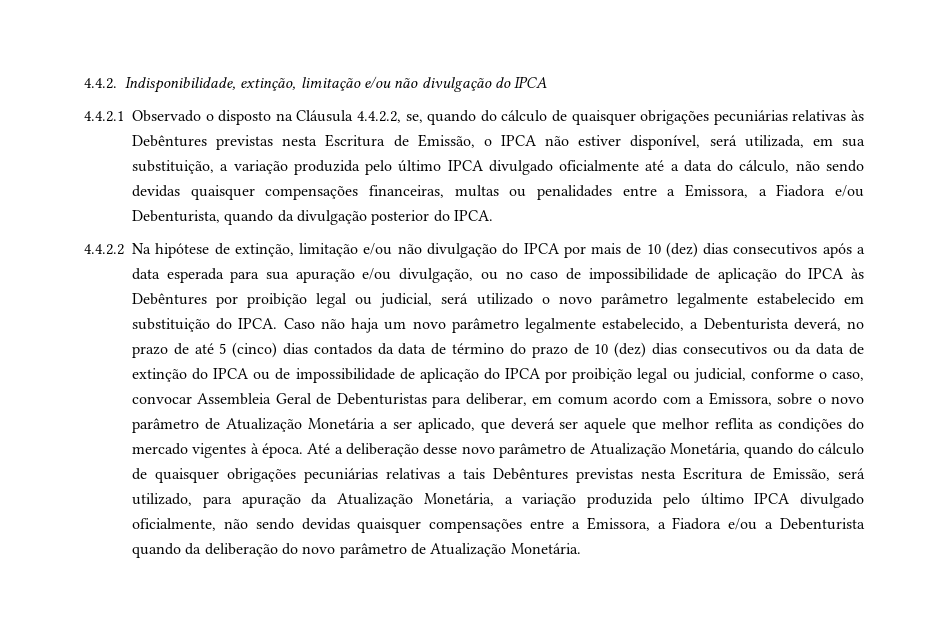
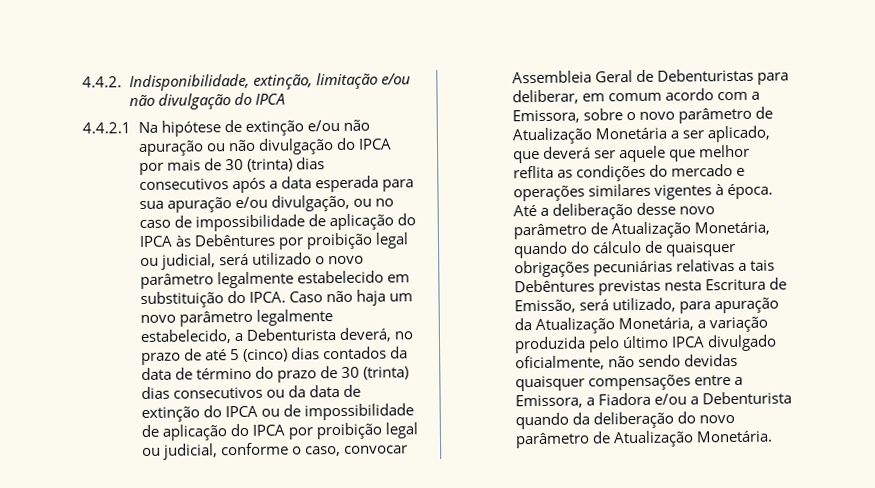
- 4.4.2.1 Observado o disposto na Cláusula 4.4.2.2, se, quando do cálculo de quaisquer obrigações pecuniárias relativas às Debêntures previstas nesta Escritura de Emissão, o IPCA não estiver disponível, será utilizada, em sua substituição, a variação produzida pelo último IPCA divulgado oficialmente até a data do cálculo, não sendo devidas quaisquer compensações financeiras, multas ou penalidades entre a Emissora, a Fiadora e/ou Debenturista, quando da divulgação posterior do IPCA.
- 4.4.2.2 Na hipótese de extinção, limitação e/ou não divulgação do IPCA por mais de 10 (dez) dias consecutivos após a data esperada para sua apuração e/ou divulgação, ou no caso de impossibilidade de aplicação do IPCA às Debêntures por proibição legal ou judicial, será utilizado o novo parâmetro legalmente estabelecido em substituição do IPCA.
+ 4.4.2.1 Na hipótese de extinção e/ou não apuração ou não divulgação do IPCA por mais de 30 (trinta) dias consecutivos após a data esperada para sua apuração e/ou divulgação, ou no caso de impossibilidade de aplicação do IPCA às Debêntures por proibição legal ou judicial, será utilizado o novo parâmetro legalmente estabelecido em substituição do IPCA.
- Caso não haja um novo parâmetro legalmente estabelecido, a Debenturista deverá, no prazo de até 5 (cinco) dias contados da data de término do prazo de 10 (dez) dias consecutivos ou da data de extinção do IPCA ou de impossibilidade de aplicação do IPCA por proibição legal ou judicial, conforme o caso, convocar Assembleia Geral de Debenturistas para deliberar, em comum acordo com a Emissora, sobre o novo parâmetro de Atualização Monetária a ser aplicado, que deverá ser aquele que melhor reflita as condições do mercado vigentes à época.
+ Caso não haja um novo parâmetro legalmente estabelecido, a Debenturista deverá, no prazo de até 5 (cinco) dias contados da data de término do prazo de 30 (trinta) dias consecutivos ou da data de extinção do IPCA ou de impossibilidade de aplicação do IPCA por proibição legal ou judicial, conforme o caso, convocar Assembleia Geral de Debenturistas para deliberar, em comum acordo com a Emissora, sobre o novo parâmetro de Atualização Monetária a ser aplicado, que deverá ser aquele que melhor reflita as condições do mercado e operações similares vigentes à época.

